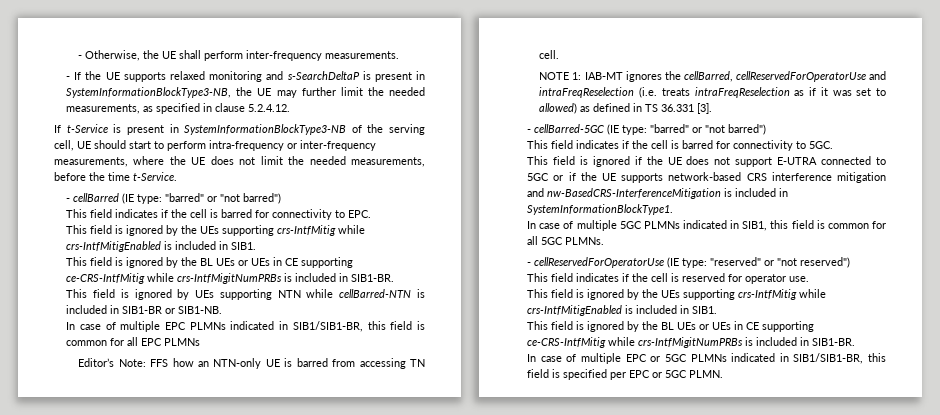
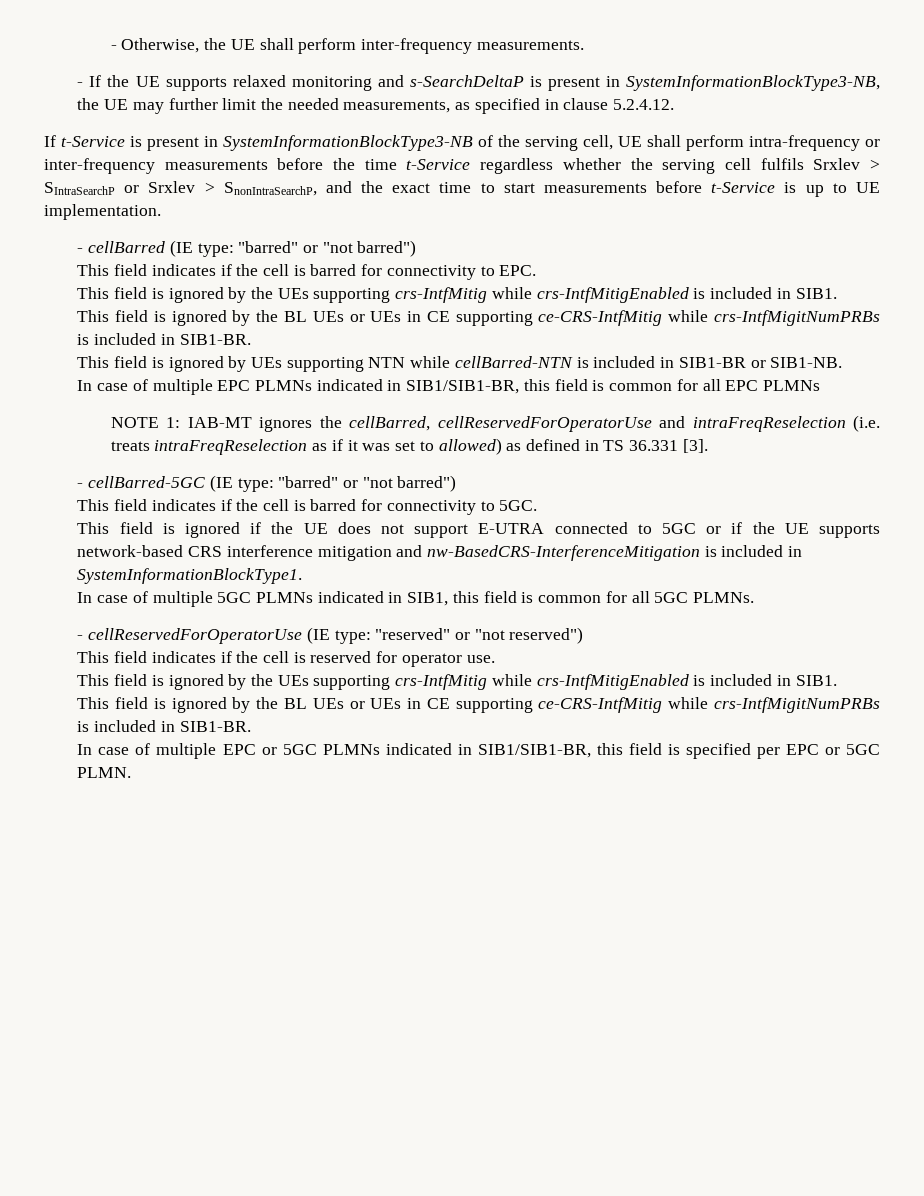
- If t-Service is present in SystemInformationBlockType3-NB of the serving cell, UE should start to perform intra-frequency or inter-frequency measurements, where the UE does not limit the needed measurements, before the time t-Service.
+ If t-Service is present in SystemInformationBlockType3-NB of the serving cell, UE shall perform intra-frequency or inter-frequency measurements before the time t-Service regardless whether the serving cell fulfils Srxlev > SIntraSearchP or Srxlev > SnonIntraSearchP, and the exact time to start measurements before t-Service is up to UE implementation.
- Editor’s Note: FFS how an NTN-only UE is barred from accessing TN cell.

